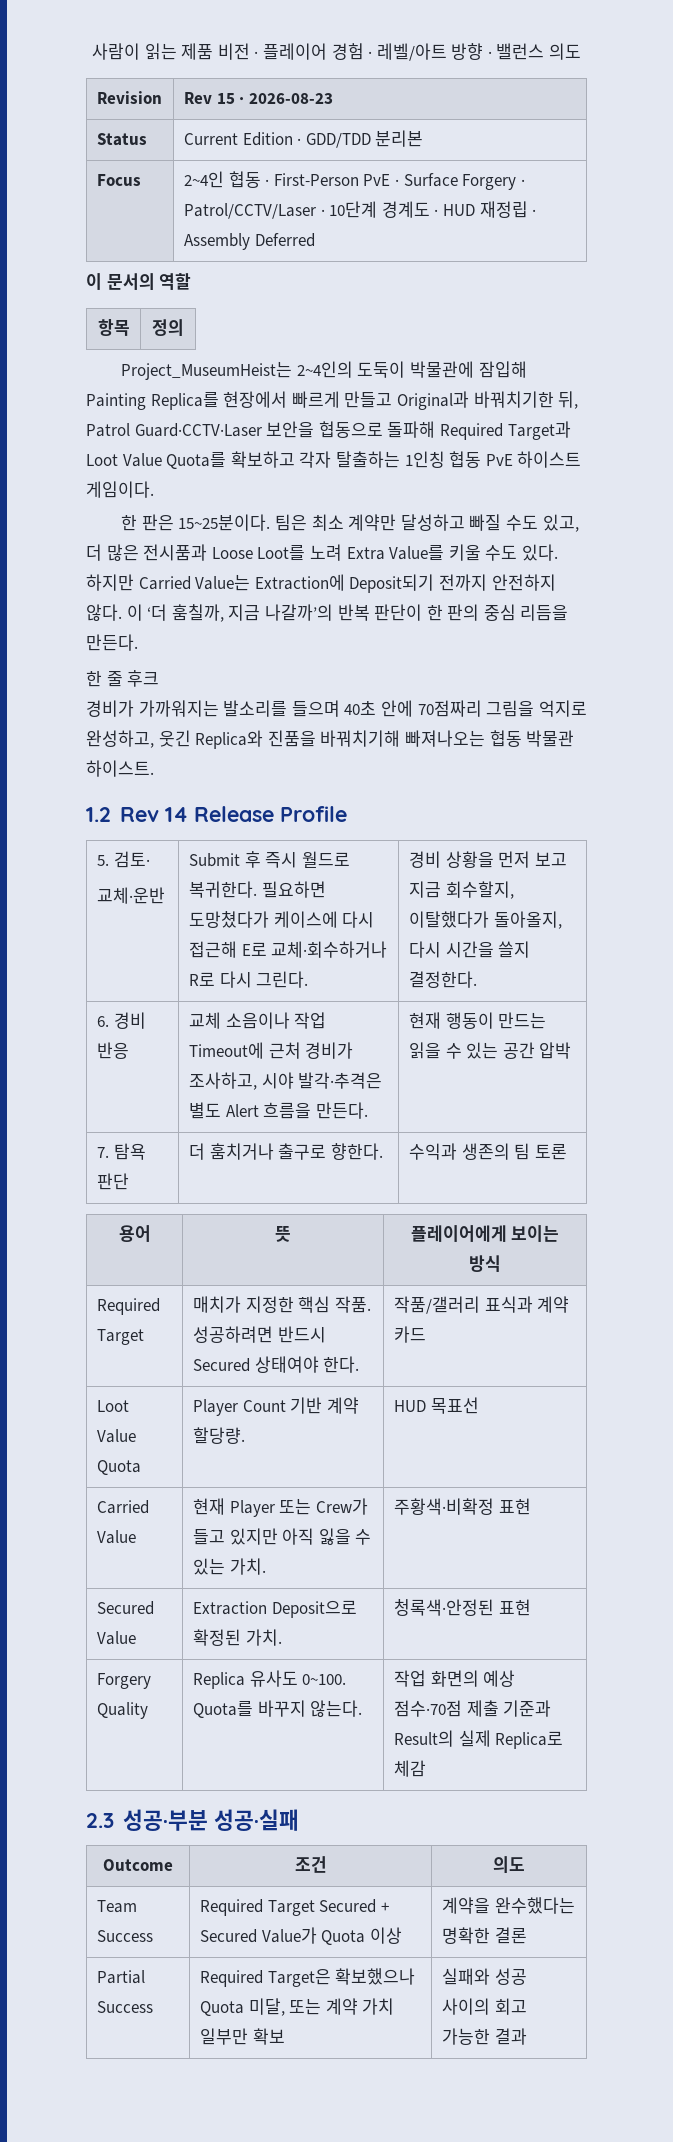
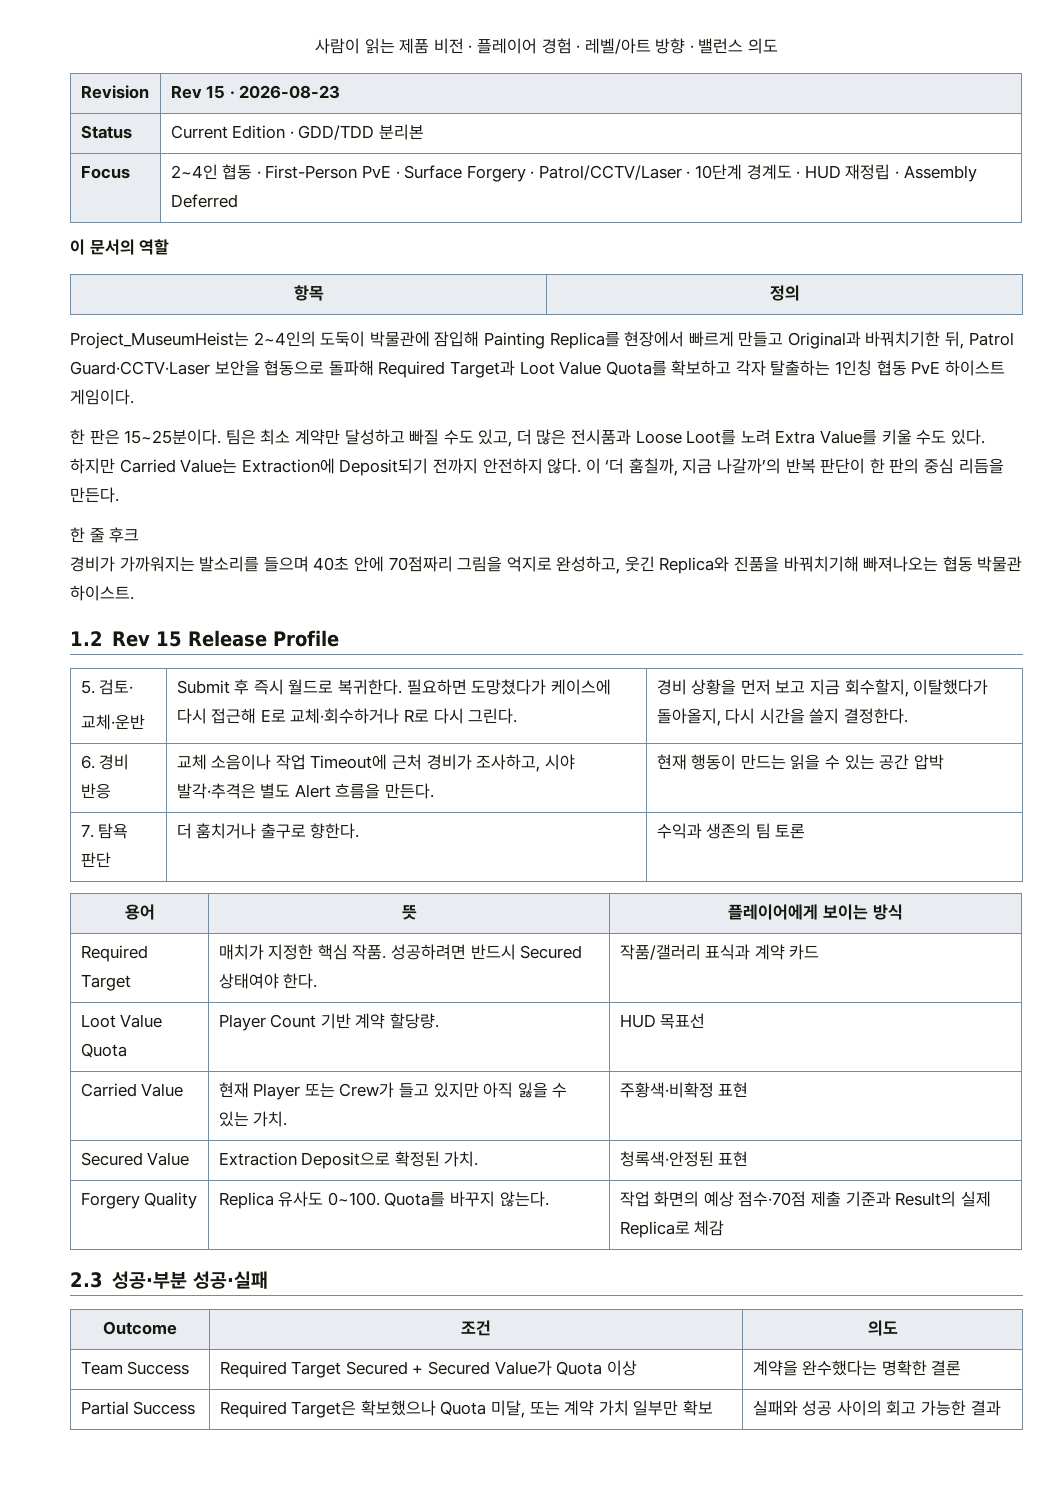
- 1.2 Rev 14 Release Profile
+ 1.2 Rev 15 Release Profile

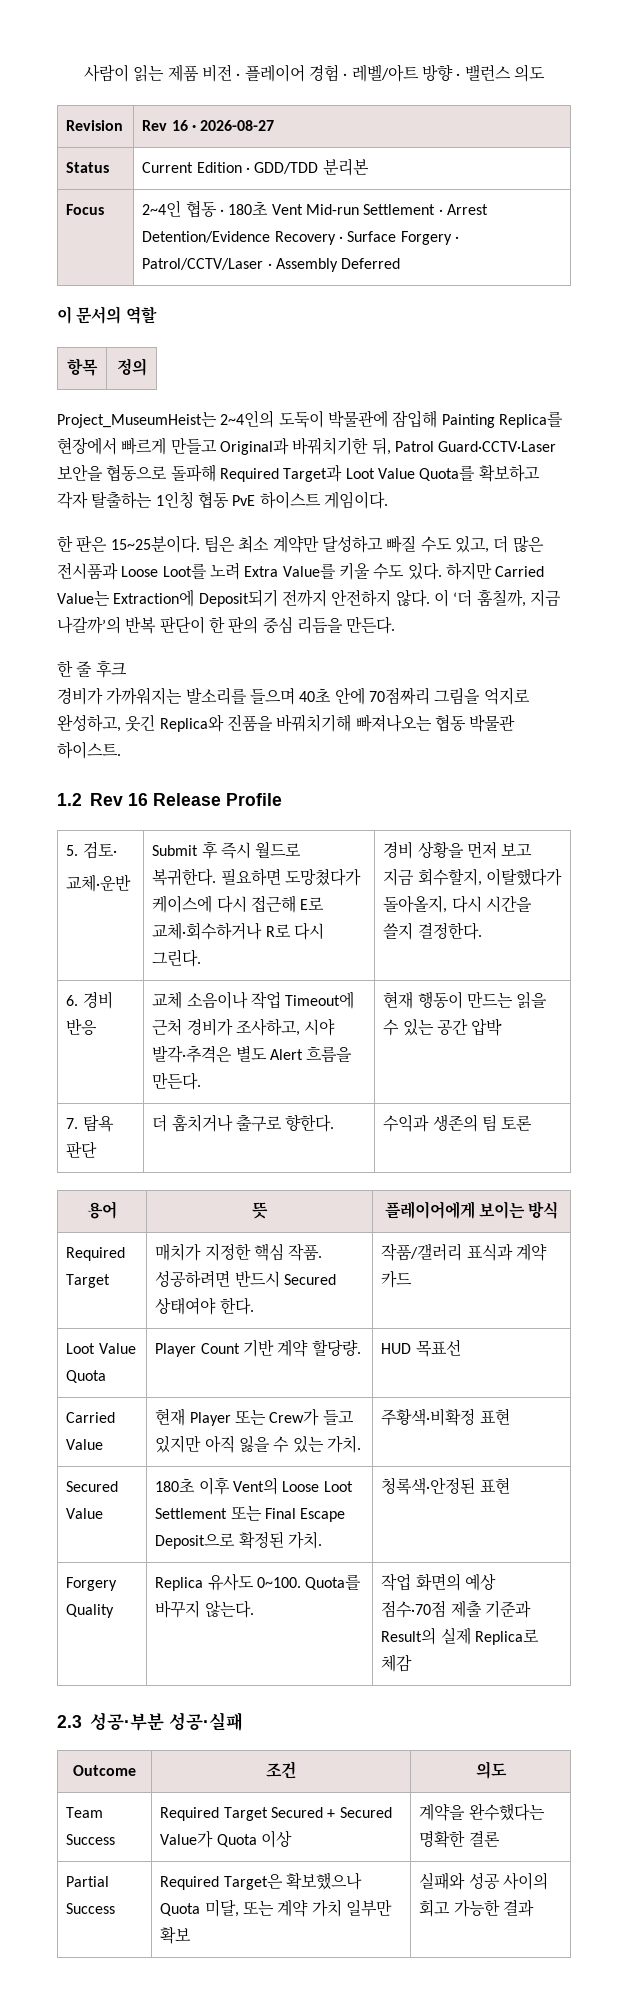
- Revision | Rev 15 · 2026-08-23
+ Revision | Rev 16 · 2026-08-27
- Focus | 2~4인 협동 · First-Person PvE · Surface Forgery · Patrol/CCTV/Laser · 10단계 경계도 · HUD 재정립 · Assembly Deferred
+ Focus | 2~4인 협동 · 180초 Vent Mid-run Settlement · Arrest Detention/Evidence Recovery · Surface Forgery · Patrol/CCTV/Laser · Assembly Deferred
- 1.2 Rev 15 Release Profile
+ 1.2 Rev 16 Release Profile
- Secured Value | Extraction Deposit으로 확정된 가치. | 청록색·안정된 표현
+ Secured Value | 180초 이후 Vent의 Loose Loot Settlement 또는 Final Escape Deposit으로 확정된 가치. | 청록색·안정된 표현

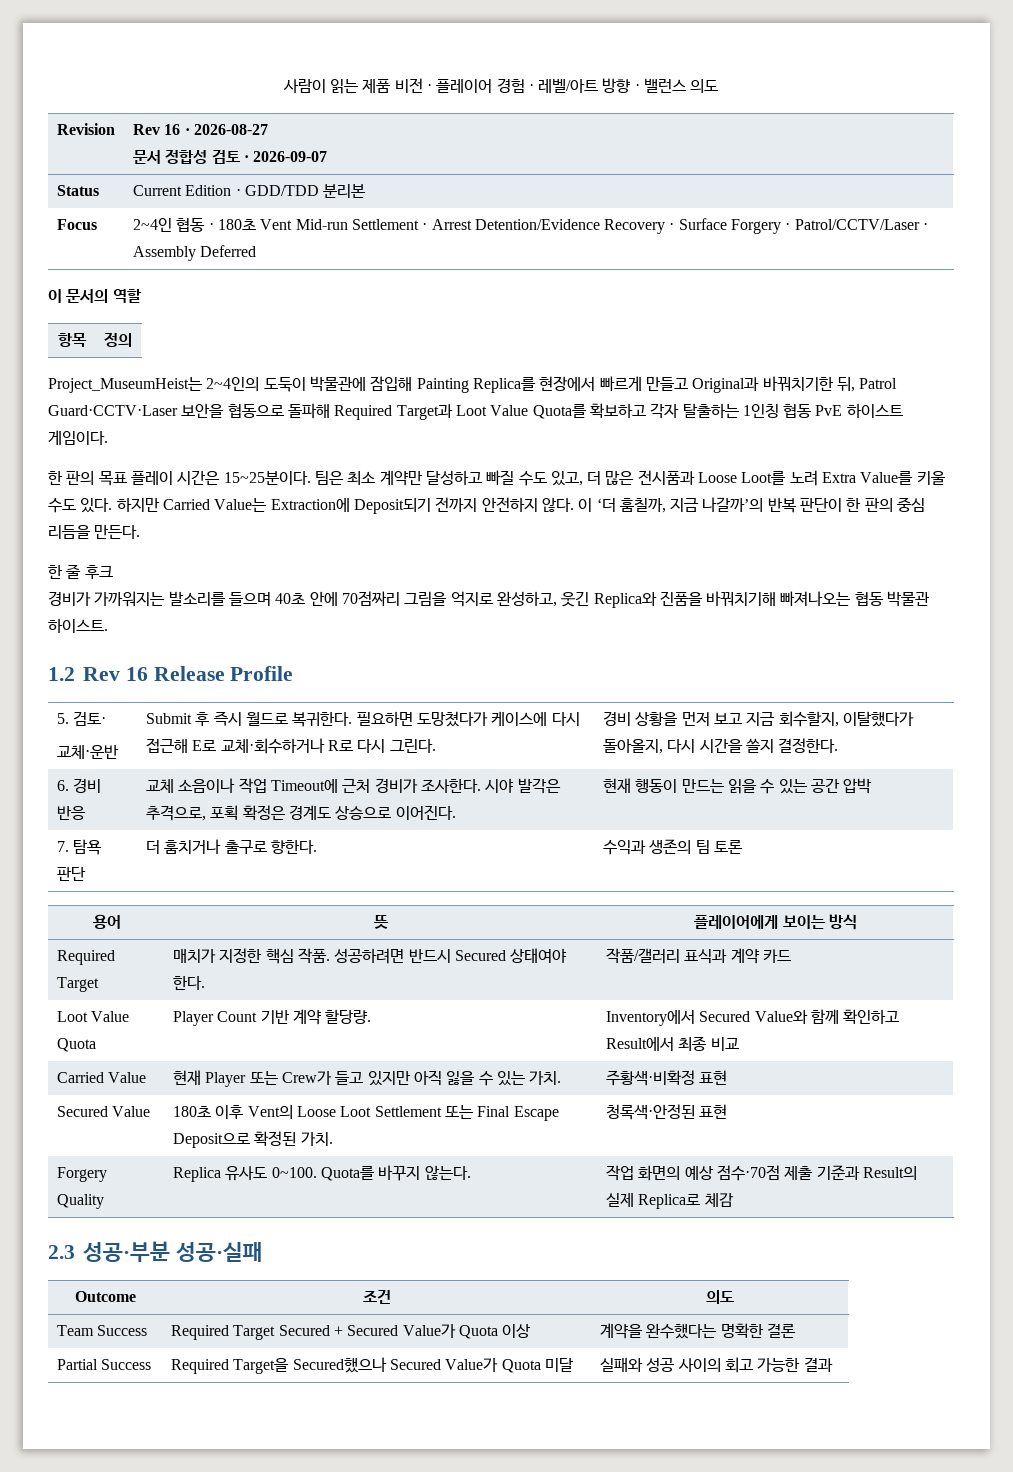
  Revision | Rev 16 · 2026-08-27
+ 문서 정합성 검토 · 2026-09-07
- 한 판은 15~25분이다.
+ 한 판의 목표 플레이 시간은 15~25분이다.
- 6. 경비 반응 | 교체 소음이나 작업 Timeout에 근처 경비가 조사하고, 시야 발각·추격은 별도 Alert 흐름을 만든다. | 현재 행동이 만드는 읽을 수 있는 공간 압박
+ 6. 경비 반응 | 교체 소음이나 작업 Timeout에 근처 경비가 조사한다. 시야 발각은 추격으로, 포획 확정은 경계도 상승으로 이어진다. | 현재 행동이 만드는 읽을 수 있는 공간 압박
- Loot Value Quota | Player Count 기반 계약 할당량. | HUD 목표선
+ Loot Value Quota | Player Count 기반 계약 할당량. | Inventory에서 Secured Value와 함께 확인하고 Result에서 최종 비교
- Partial Success | Required Target은 확보했으나 Quota 미달, 또는 계약 가치 일부만 확보 | 실패와 성공 사이의 회고 가능한 결과
+ Partial Success | Required Target을 Secured했으나 Secured Value가 Quota 미달 | 실패와 성공 사이의 회고 가능한 결과

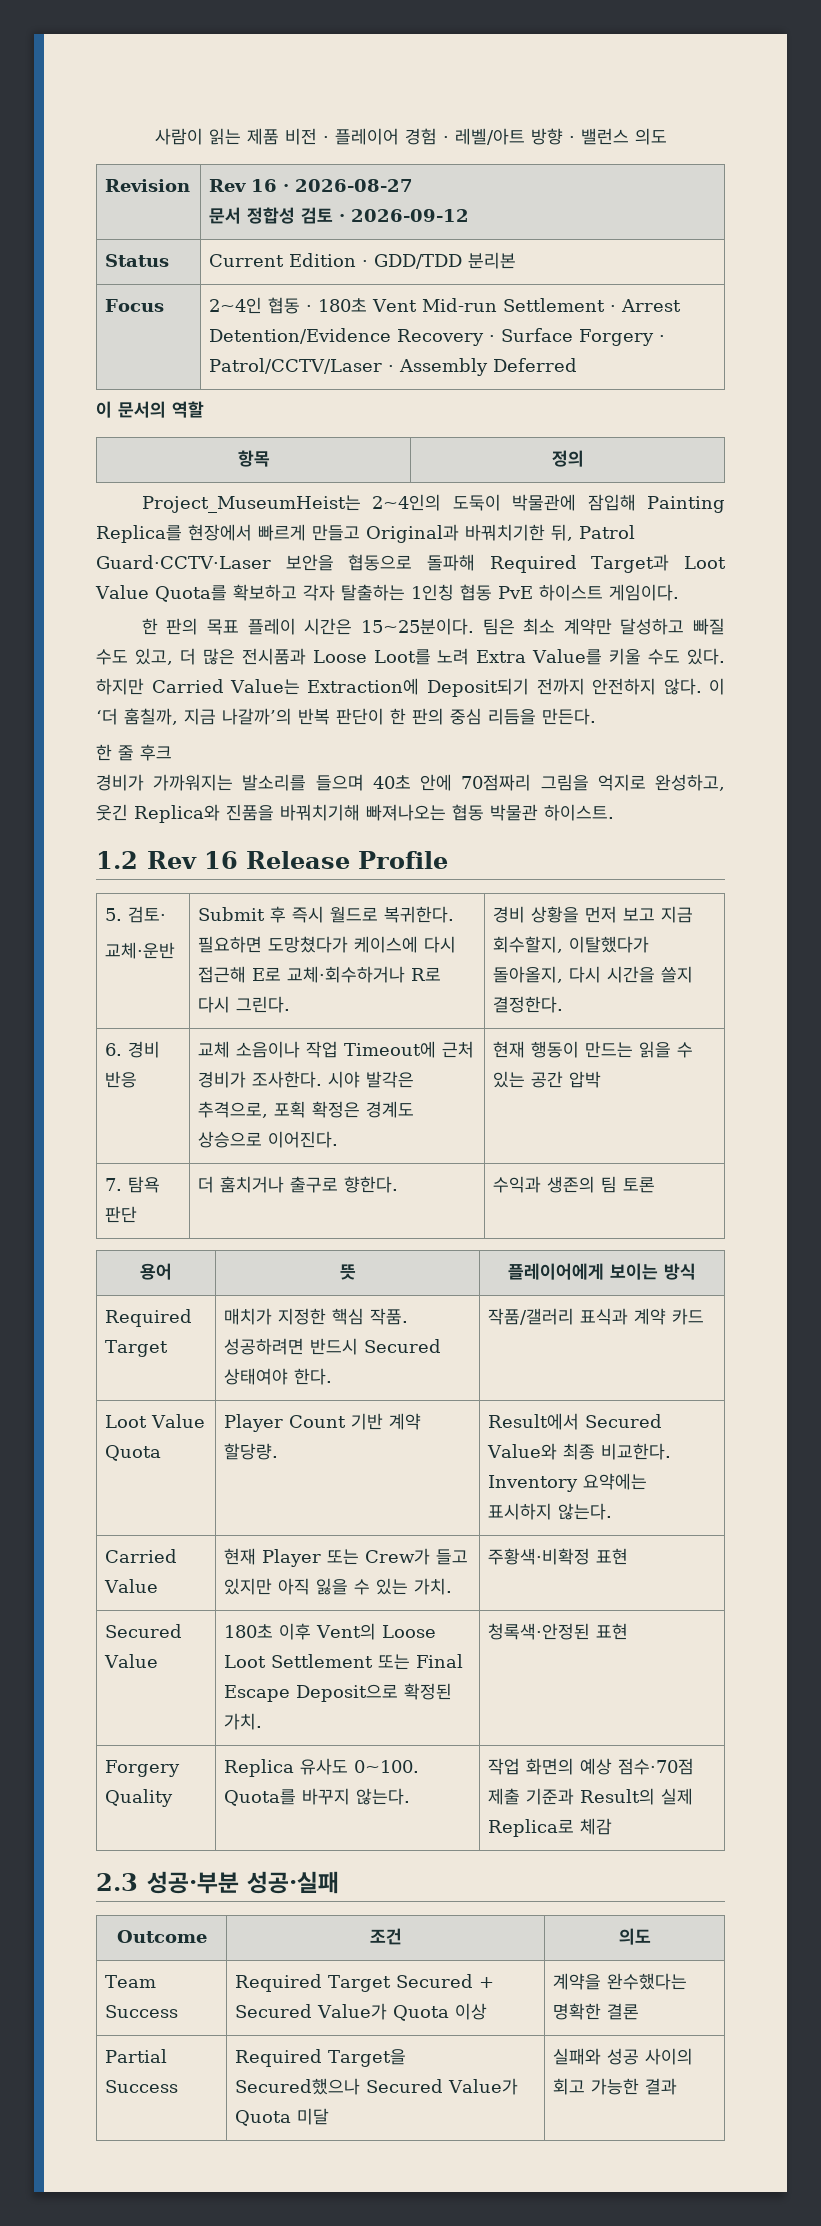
  Revision | Rev 16 · 2026-08-27
- 문서 정합성 검토 · 2026-09-07
+ 문서 정합성 검토 · 2026-09-12
- Loot Value Quota | Player Count 기반 계약 할당량. | Inventory에서 Secured Value와 함께 확인하고 Result에서 최종 비교
+ Loot Value Quota | Player Count 기반 계약 할당량. | Result에서 Secured Value와 최종 비교한다. Inventory 요약에는 표시하지 않는다.

